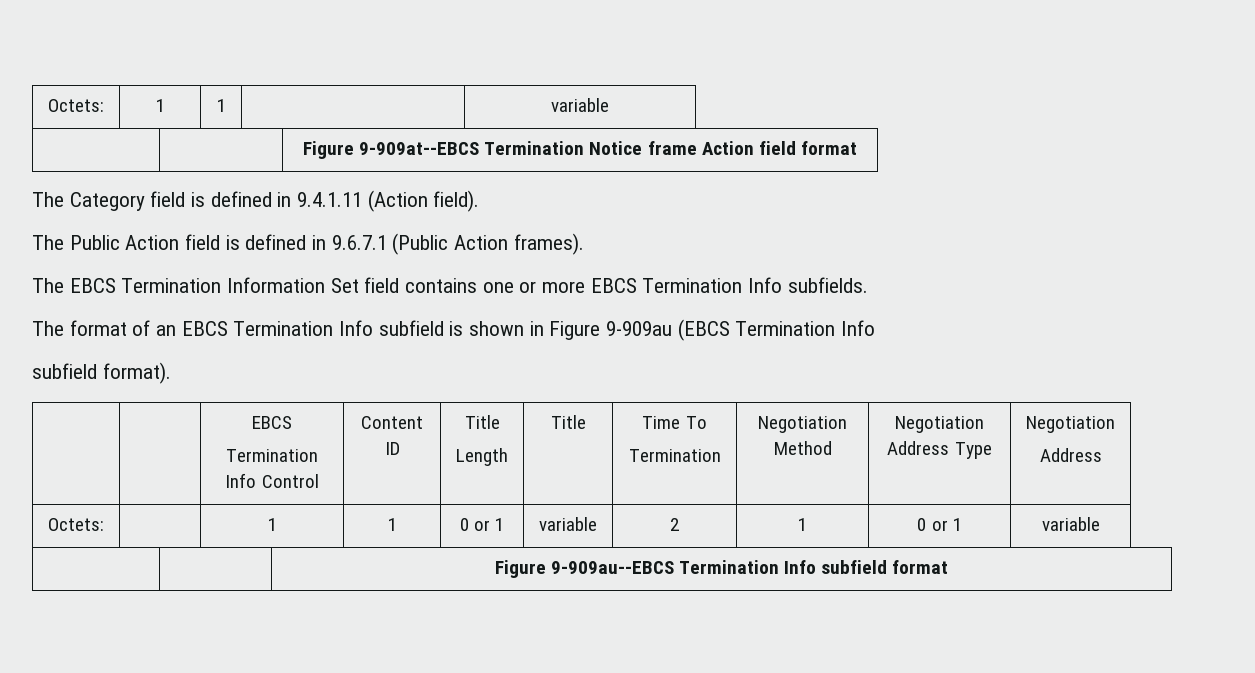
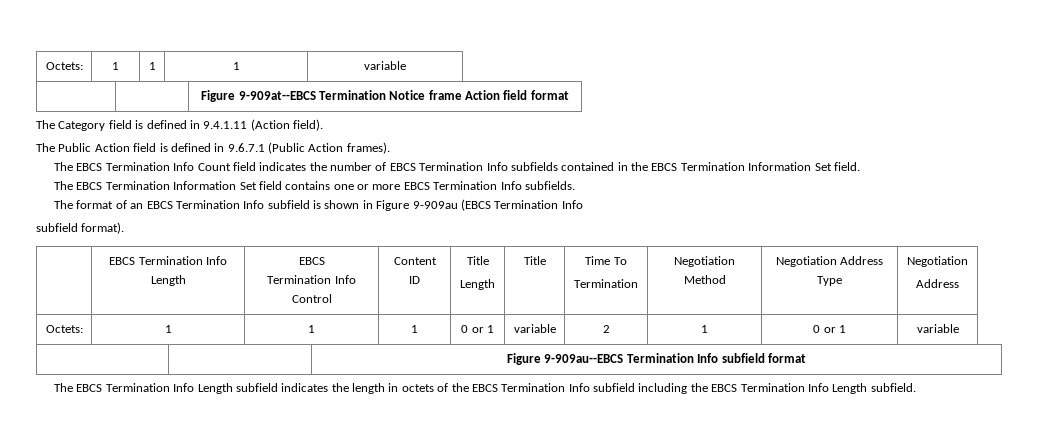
- Octets: | 1 | 1 | | variable
+ Octets: | 1 | 1 | 1 | variable
+ The EBCS Termination Info Count field indicates the number of EBCS Termination Info subfields contained in the EBCS Termination Information Set field.
- | | EBCS
+ | EBCS Termination Info Length | EBCS
- Octets: | | 1 | 1 | 0 or 1 | variable | 2 | 1 | 0 or 1 | variable
+ Octets: | 1 | 1 | 1 | 0 or 1 | variable | 2 | 1 | 0 or 1 | variable
+ The EBCS Termination Info Length subfield indicates the length in octets of the EBCS Termination Info subfield including the EBCS Termination Info Length subfield.

